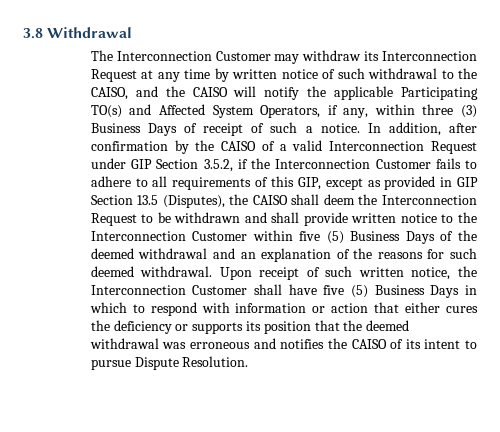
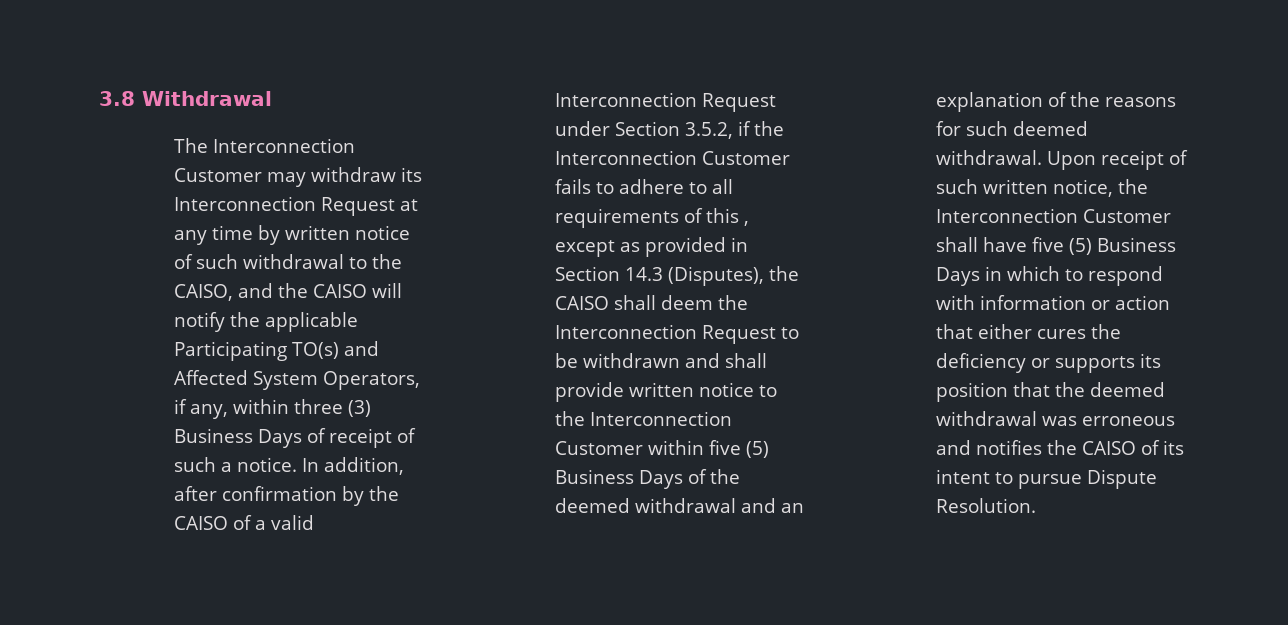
- In addition, after confirmation by the CAISO of a valid Interconnection Request under GIP Section 3.5.2, if the Interconnection Customer fails to adhere to all requirements of this GIP, except as provided in GIP Section 13.5 (Disputes), the CAISO shall deem the Interconnection Request to be withdrawn and shall provide written notice to the Interconnection Customer within five (5) Business Days of the deemed withdrawal and an explanation of the reasons for such deemed withdrawal.
+ In addition, after confirmation by the CAISO of a valid Interconnection Request under Section 3.5.2, if the Interconnection Customer fails to adhere to all requirements of this , except as provided in Section 14.3 (Disputes), the CAISO shall deem the Interconnection Request to be withdrawn and shall provide written notice to the Interconnection Customer within five (5) Business Days of the deemed withdrawal and an explanation of the reasons for such deemed withdrawal.

